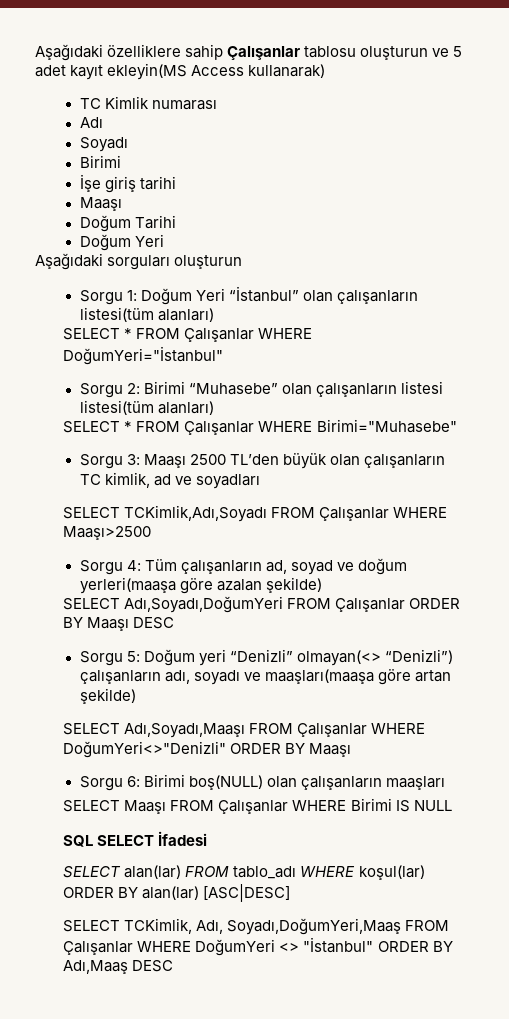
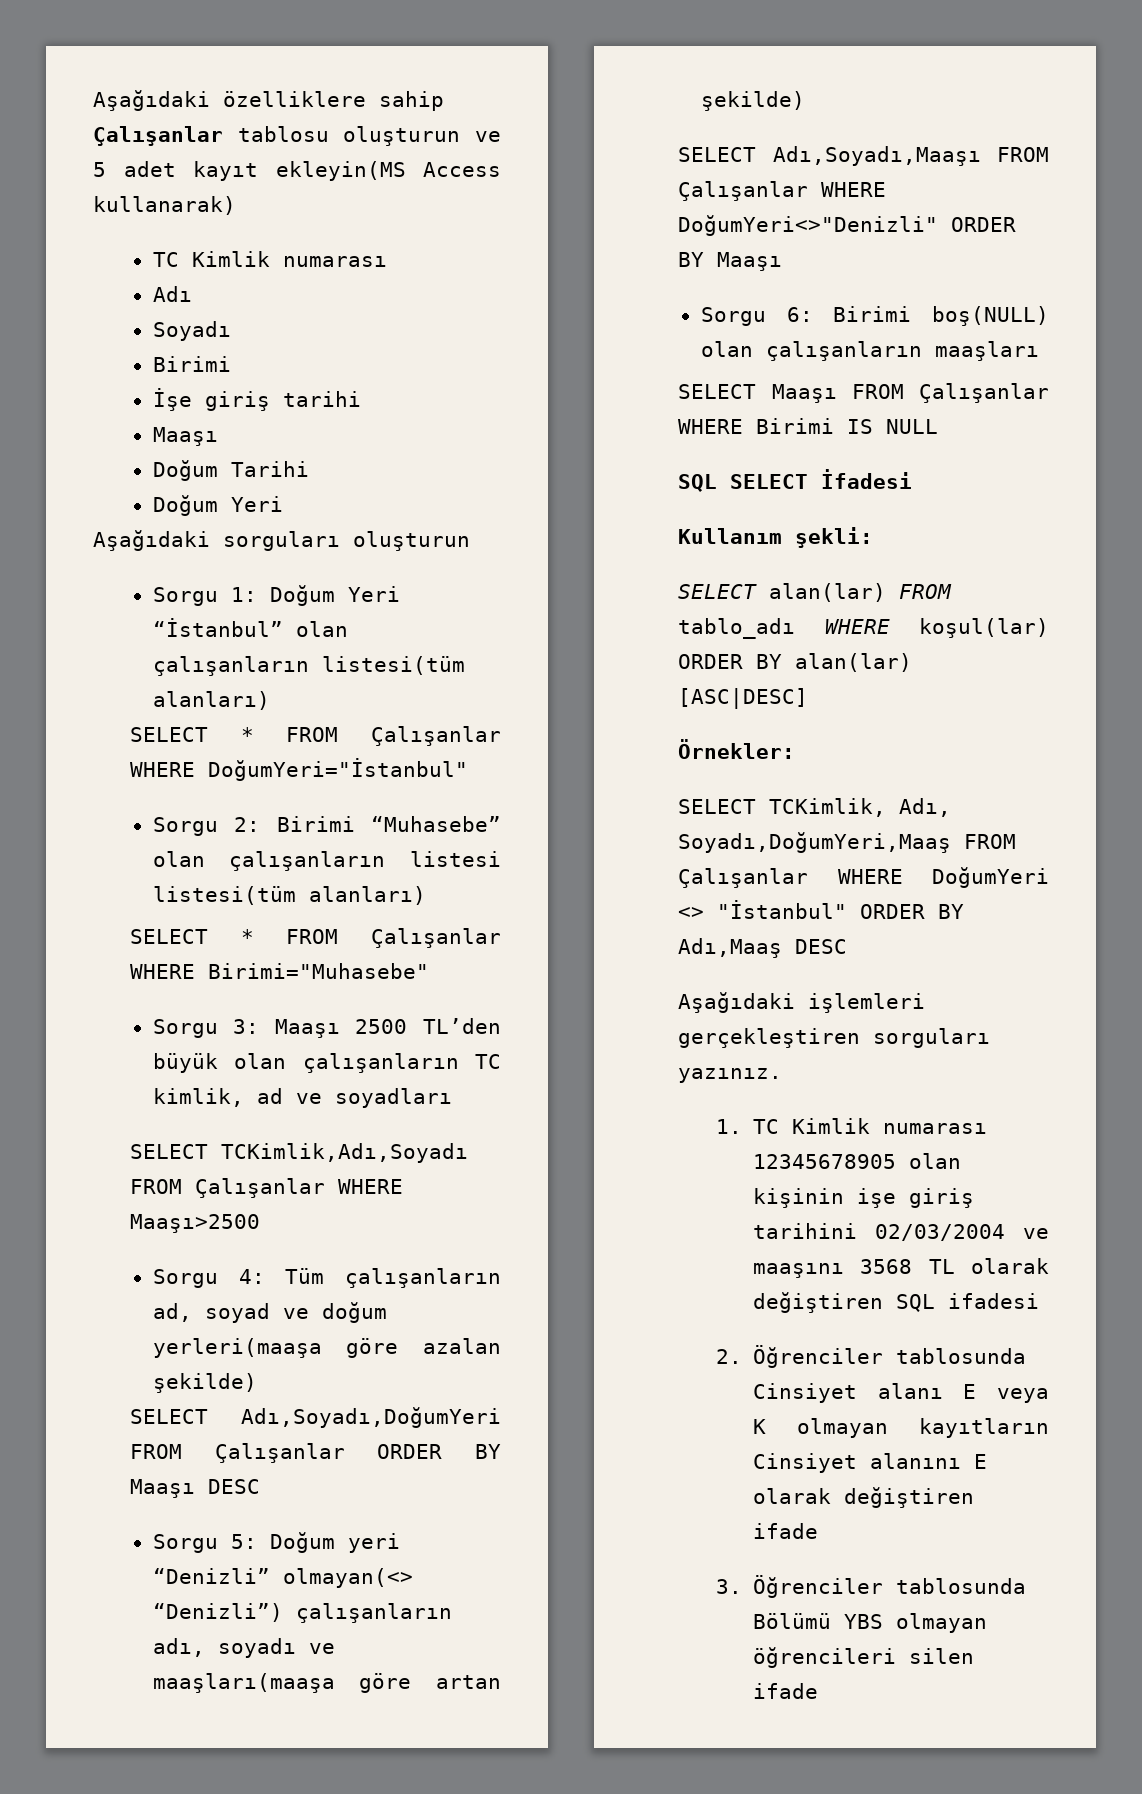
+ Kullanım şekli:
+ Örnekler:
+ Aşağıdaki işlemleri gerçekleştiren sorguları yazınız.
+ 1. TC Kimlik numarası 12345678905 olan kişinin işe giriş tarihini 02/03/2004 ve maaşını 3568 TL olarak değiştiren SQL ifadesi
+ 2. Öğrenciler tablosunda Cinsiyet alanı E veya K olmayan kayıtların Cinsiyet alanını E olarak değiştiren ifade
+ 3. Öğrenciler tablosunda Bölümü YBS olmayan öğrencileri silen ifade

